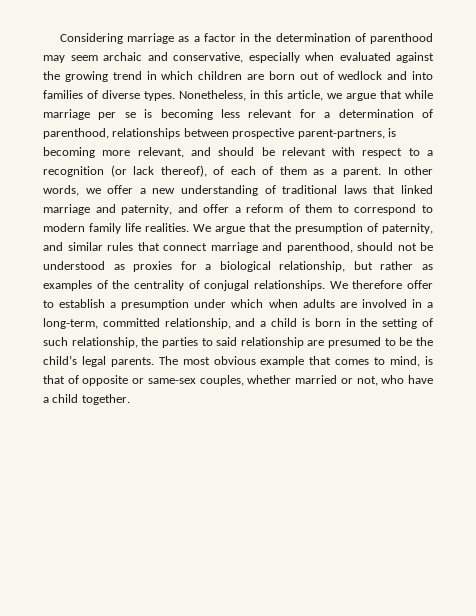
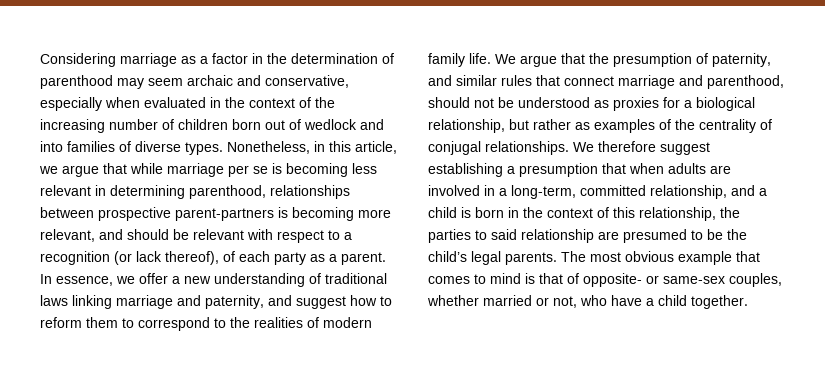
- Considering marriage as a factor in the determination of parenthood may seem archaic and conservative, especially when evaluated against the growing trend in which children are born out of wedlock and into families of diverse types.
+ Considering marriage as a factor in the determination of parenthood may seem archaic and conservative, especially when evaluated in the context of the increasing number of children born out of wedlock and into families of diverse types.
- Nonetheless, in this article, we argue that while marriage per se is becoming less relevant for a determination of parenthood, relationships between prospective parent-partners, is becoming more relevant, and should be relevant with respect to a recognition (or lack thereof), of each of them as a parent.
+ Nonetheless, in this article, we argue that while marriage per se is becoming less relevant in determining parenthood, relationships between prospective parent-partners is becoming more relevant, and should be relevant with respect to a recognition (or lack thereof), of each party as a parent.
- In other words, we offer a new understanding of traditional laws that linked marriage and paternity, and offer a reform of them to correspond to modern family life realities.
+ In essence, we offer a new understanding of traditional laws linking marriage and paternity, and suggest how to reform them to correspond to the realities of modern family life.
- We therefore offer to establish a presumption under which when adults are involved in a long-term, committed relationship, and a child is born in the setting of such relationship, the parties to said relationship are presumed to be the child’s legal parents.
+ We therefore suggest establishing a presumption that when adults are involved in a long-term, committed relationship, and a child is born in the context of this relationship, the parties to said relationship are presumed to be the child’s legal parents.
- The most obvious example that comes to mind, is that of opposite or same-sex couples, whether married or not, who have a child together.
+ The most obvious example that comes to mind is that of opposite- or same-sex couples, whether married or not, who have a child together.

